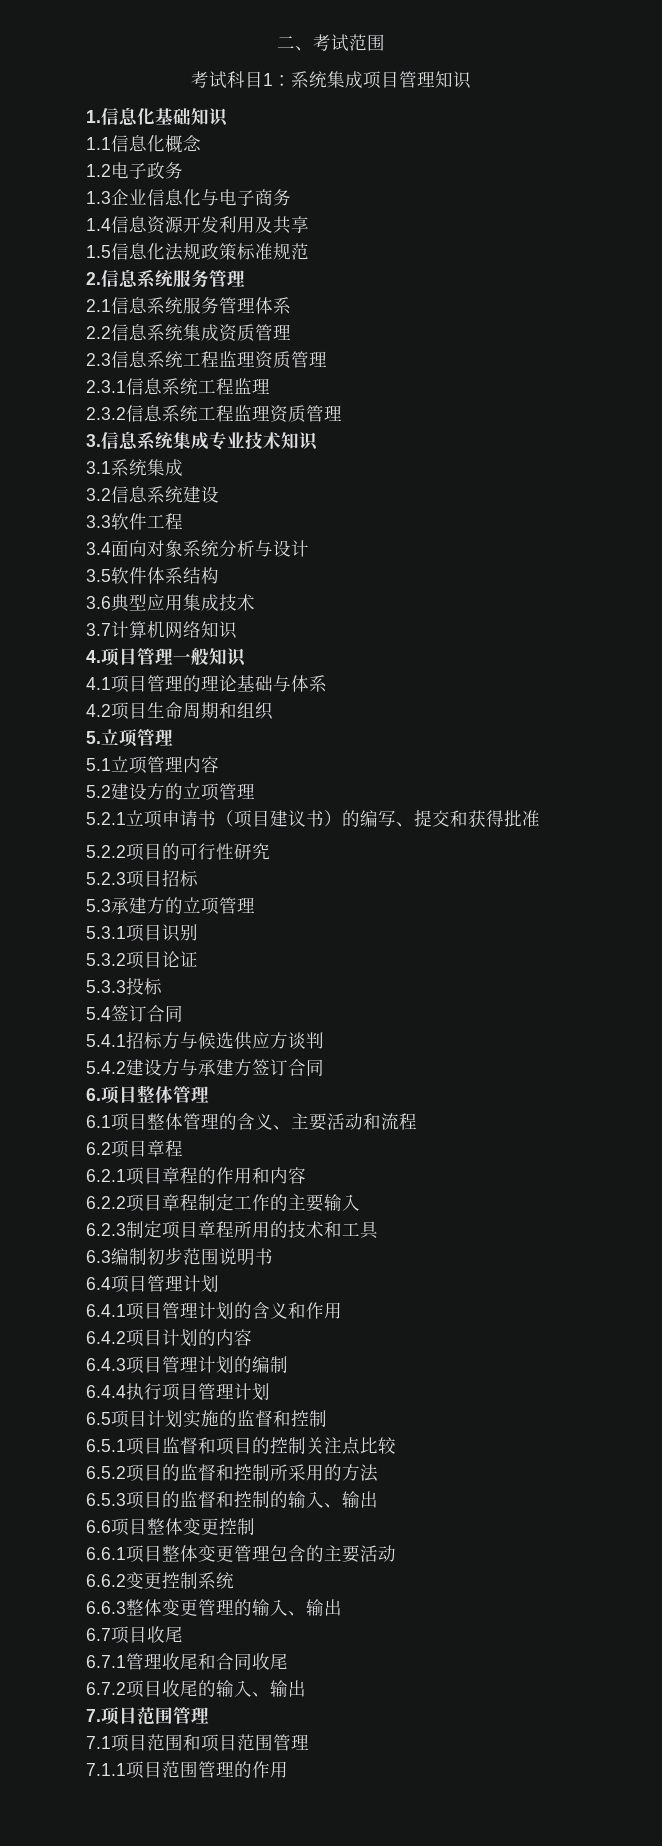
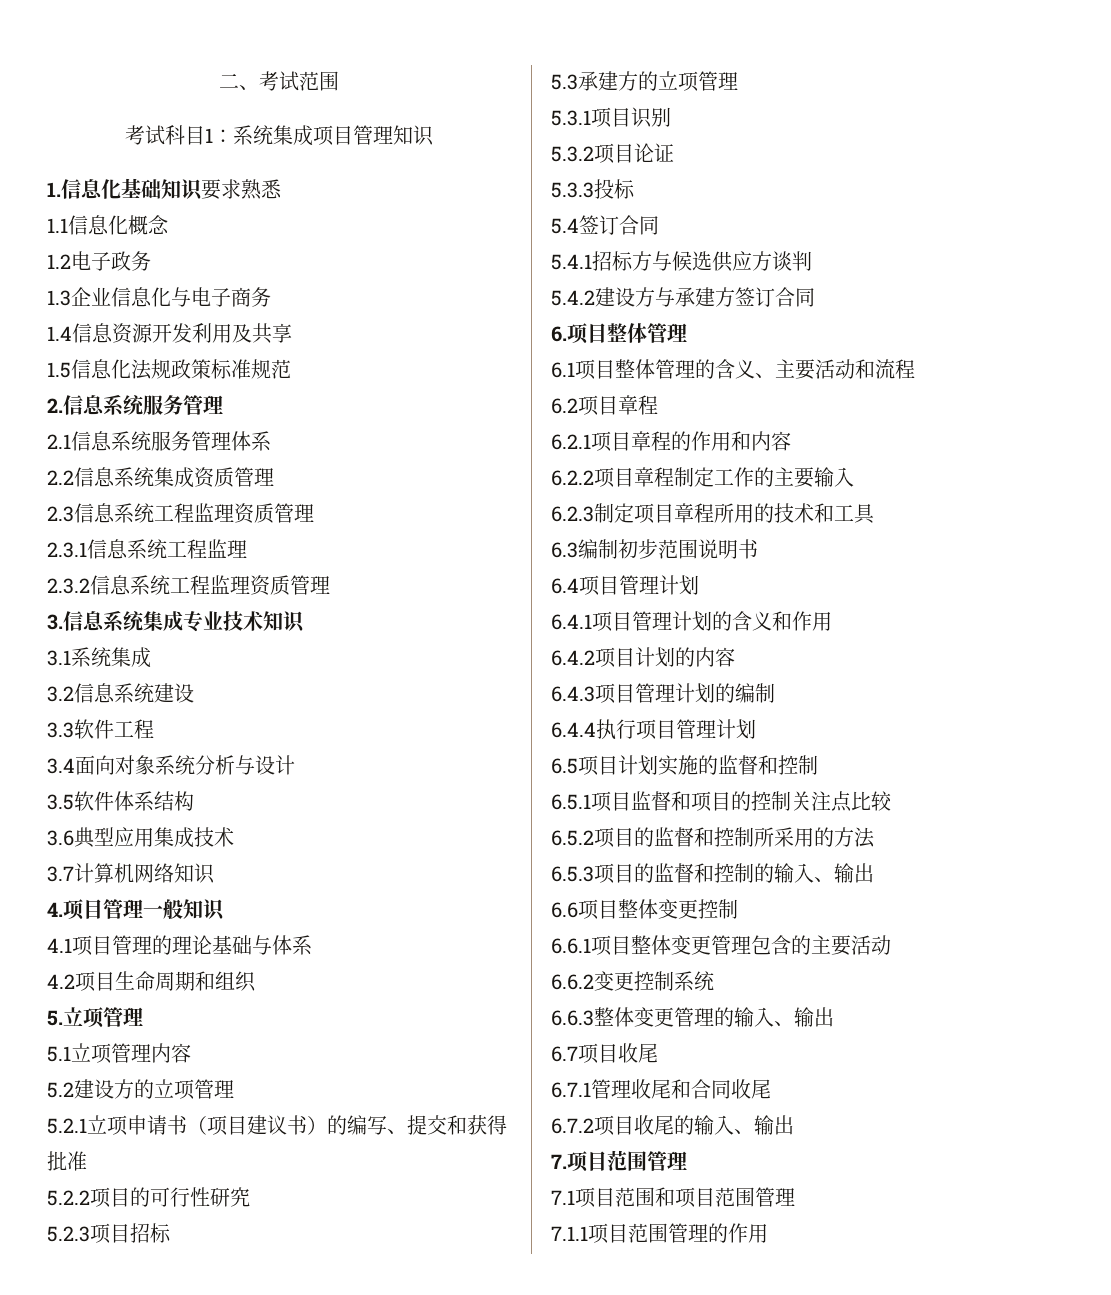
- 1.信息化基础知识
+ 1.信息化基础知识要求熟悉

